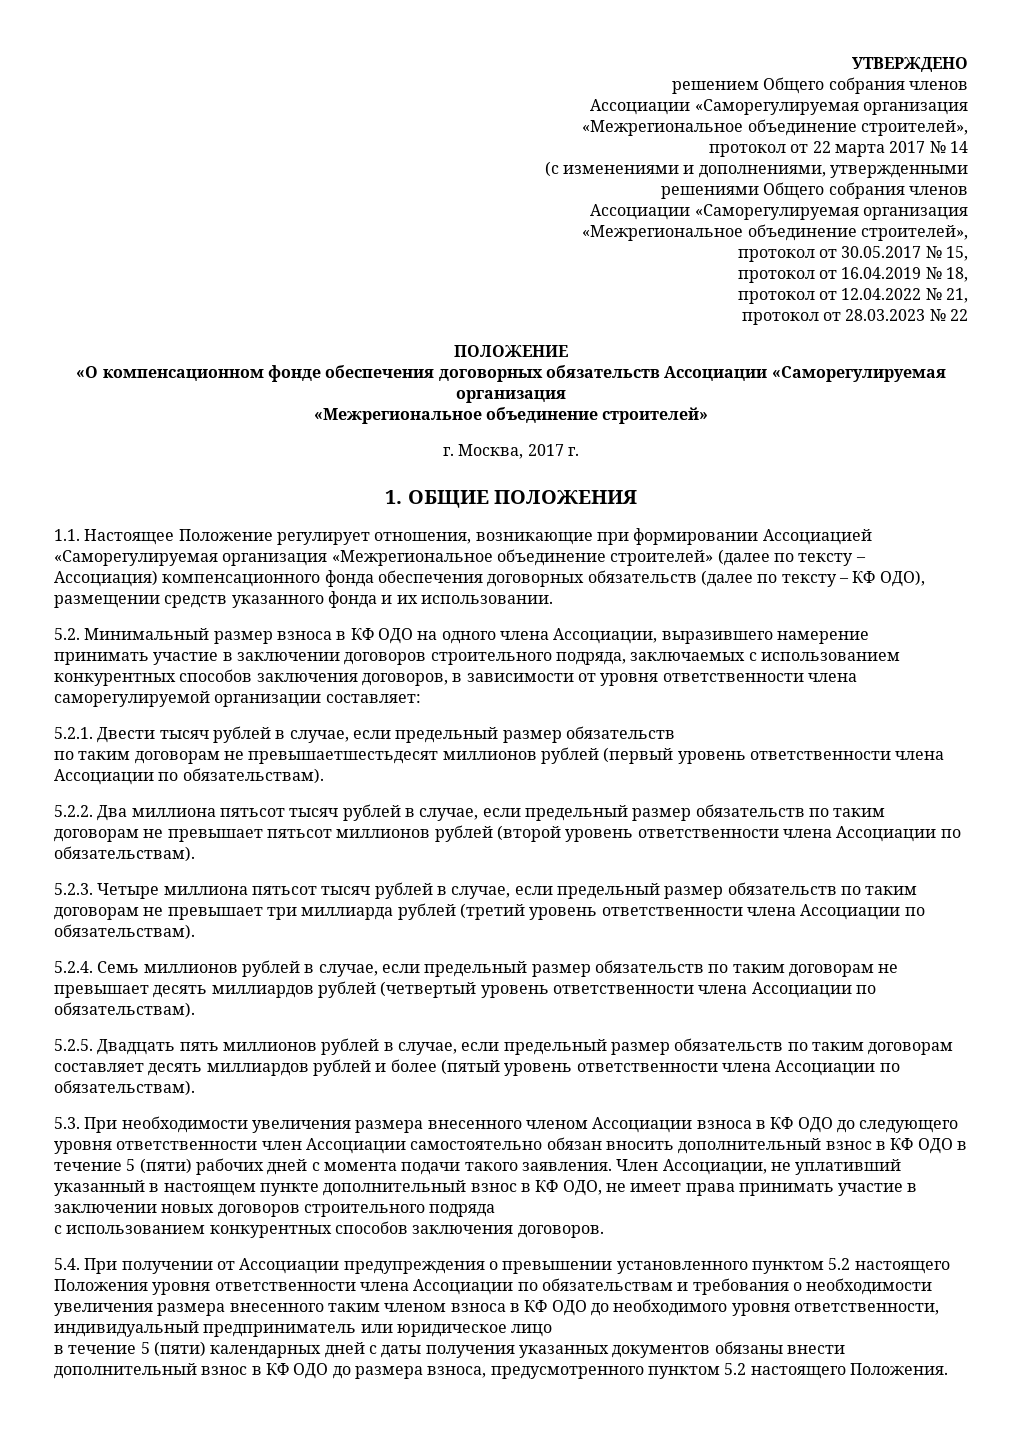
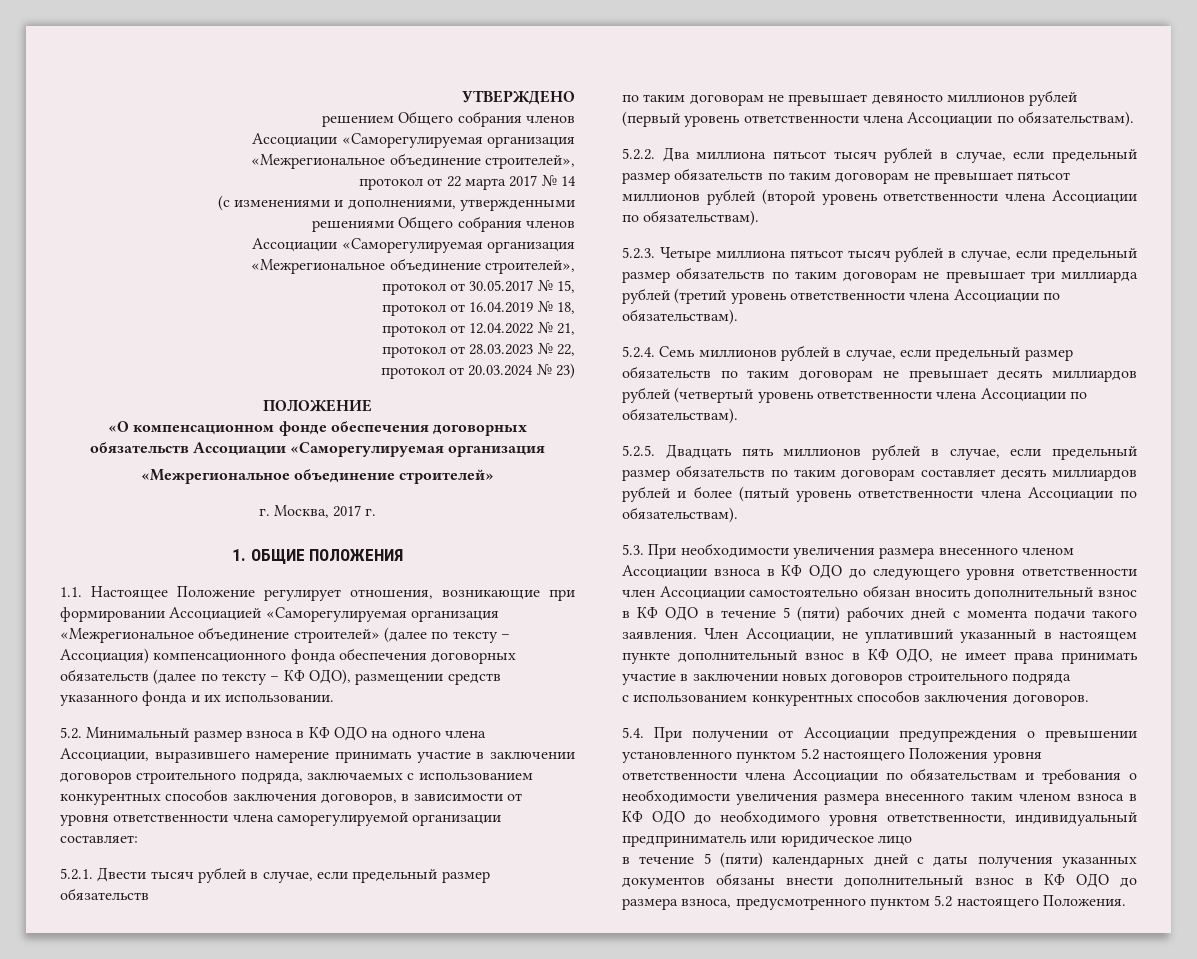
- протокол от 28.03.2023 № 22
+ протокол от 28.03.2023 № 22,
+ протокол от 20.03.2024 № 23)
- по таким договорам не превышаетшестьдесят миллионов рублей (первый уровень ответственности члена Ассоциации по обязательствам).
+ по таким договорам не превышает девяносто миллионов рублей (первый уровень ответственности члена Ассоциации по обязательствам).

